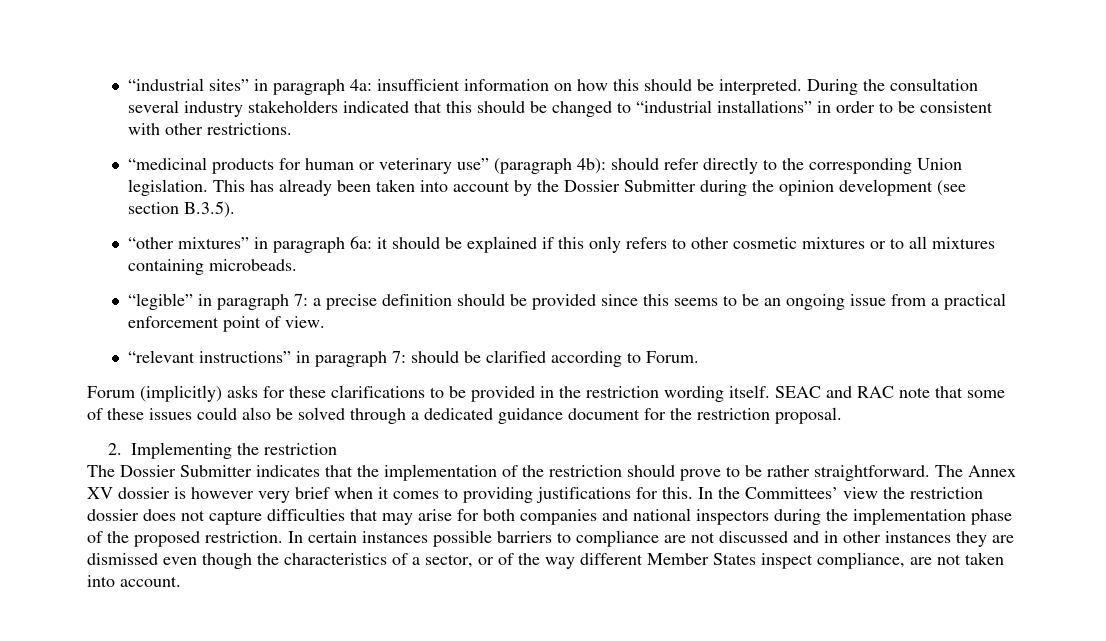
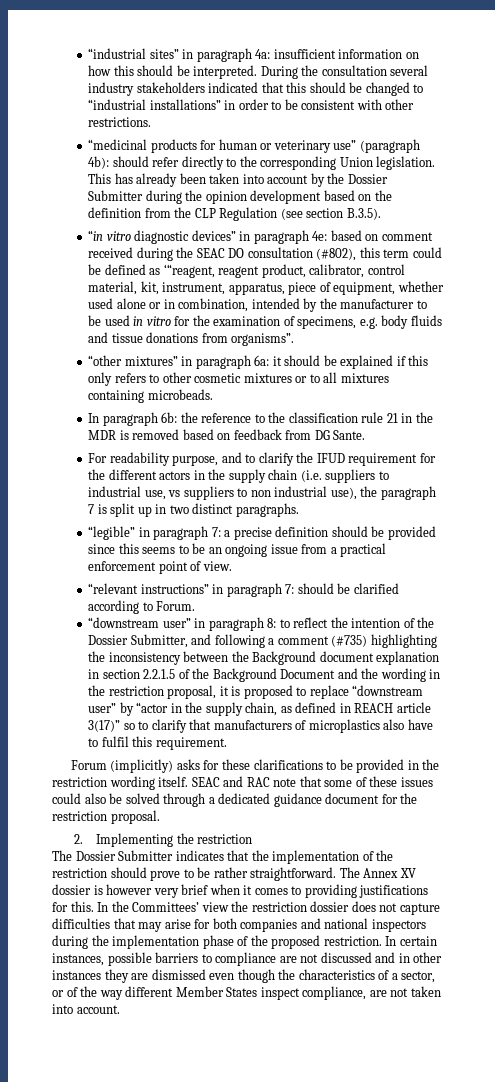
- This has already been taken into account by the Dossier Submitter during the opinion development (see section B.3.5).
+ This has already been taken into account by the Dossier Submitter during the opinion development based on the definition from the CLP Regulation (see section B.3.5).
+ “in vitro diagnostic devices” in paragraph 4e: based on comment received during the SEAC DO consultation (#802), this term could be defined as ‘“reagent, reagent product, calibrator, control material, kit, instrument, apparatus, piece of equipment, whether used alone or in combination, intended by the manufacturer to be used in vitro for the examination of specimens, e.g. body fluids and tissue donations from organisms”.
+ In paragraph 6b: the reference to the classification rule 21 in the MDR is removed based on feedback from DG Sante.
+ For readability purpose, and to clarify the IFUD requirement for the different actors in the supply chain (i.e. suppliers to industrial use, vs suppliers to non industrial use), the paragraph 7 is split up in two distinct paragraphs.
+ “downstream user” in paragraph 8: to reflect the intention of the Dossier Submitter, and following a comment (#735) highlighting the inconsistency between the Background document explanation in section 2.2.1.5 of the Background Document and the wording in the restriction proposal, it is proposed to replace “downstream user” by “actor in the supply chain, as defined in REACH article 3(17)” so to clarify that manufacturers of microplastics also have to fulfil this requirement.
- In certain instances possible barriers to compliance are not discussed and in other instances they are dismissed even though the characteristics of a sector, or of the way different Member States inspect compliance, are not taken into account.
+ In certain instances, possible barriers to compliance are not discussed and in other instances they are dismissed even though the characteristics of a sector, or of the way different Member States inspect compliance, are not taken into account.

